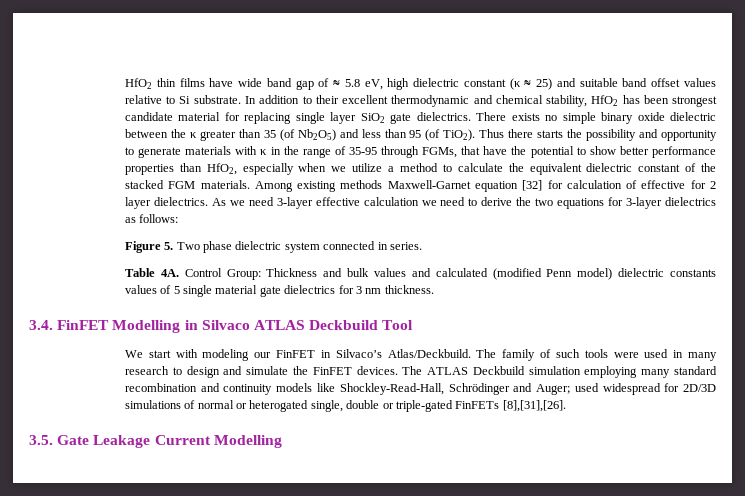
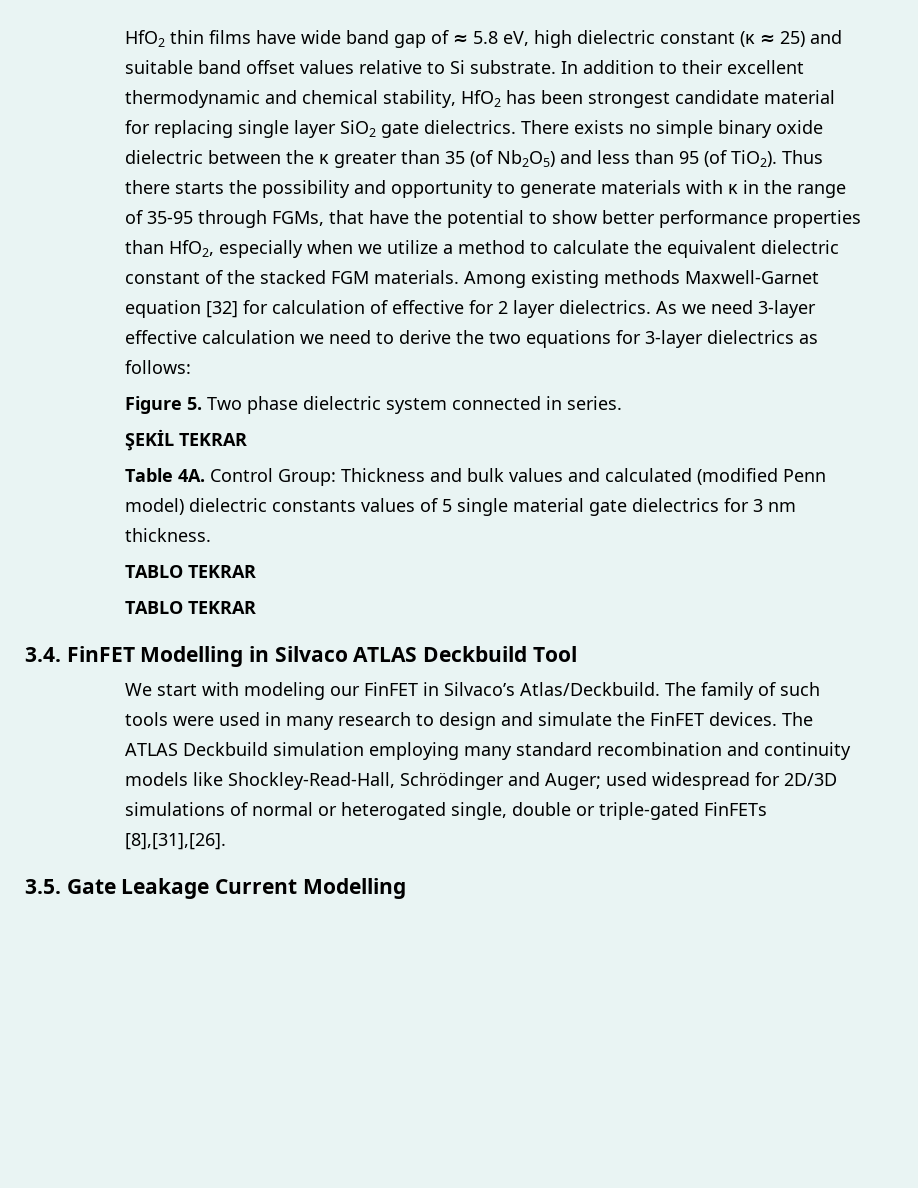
+ ŞEKİL TEKRAR
  Control Group: Thickness and bulk values and calculated (modified Penn model) dielectric constants values of 5 single material gate dielectrics for 3 nm thickness.
+ TABLO TEKRAR
+ TABLO TEKRAR

